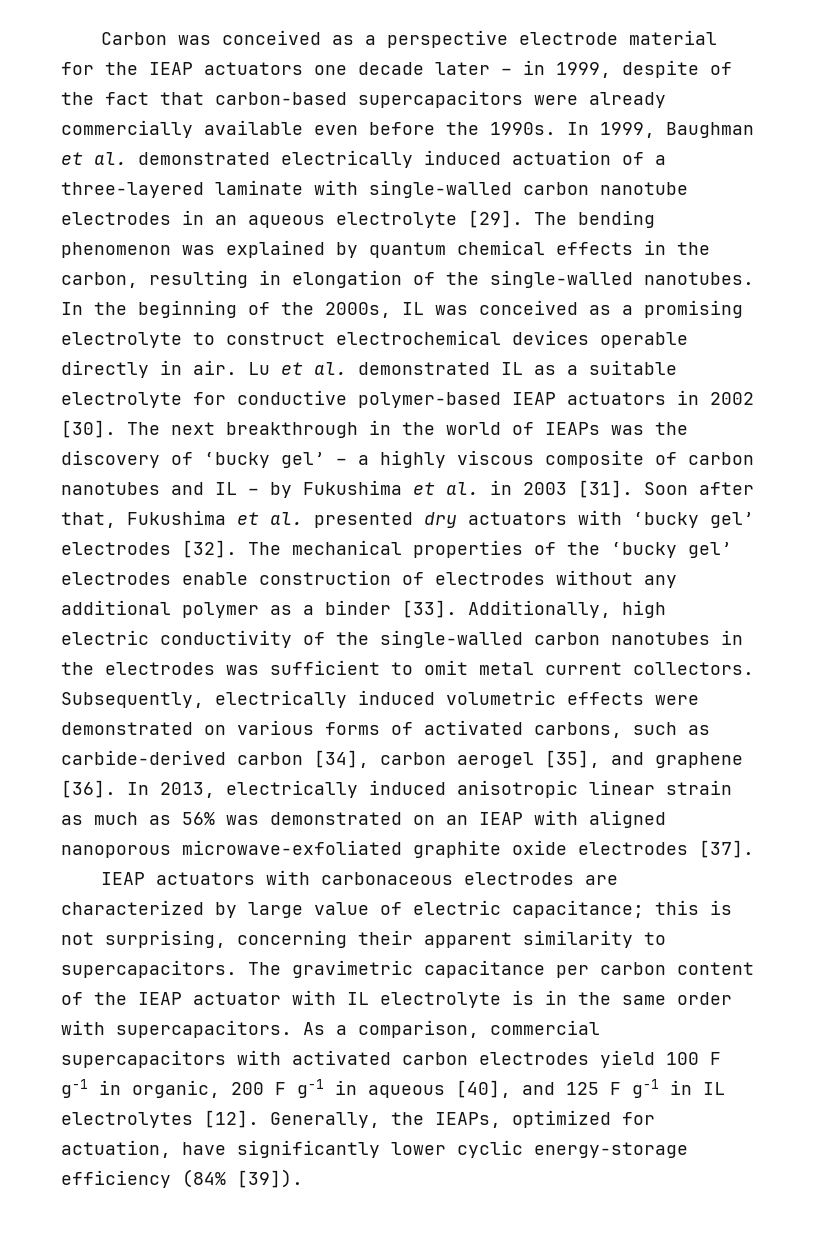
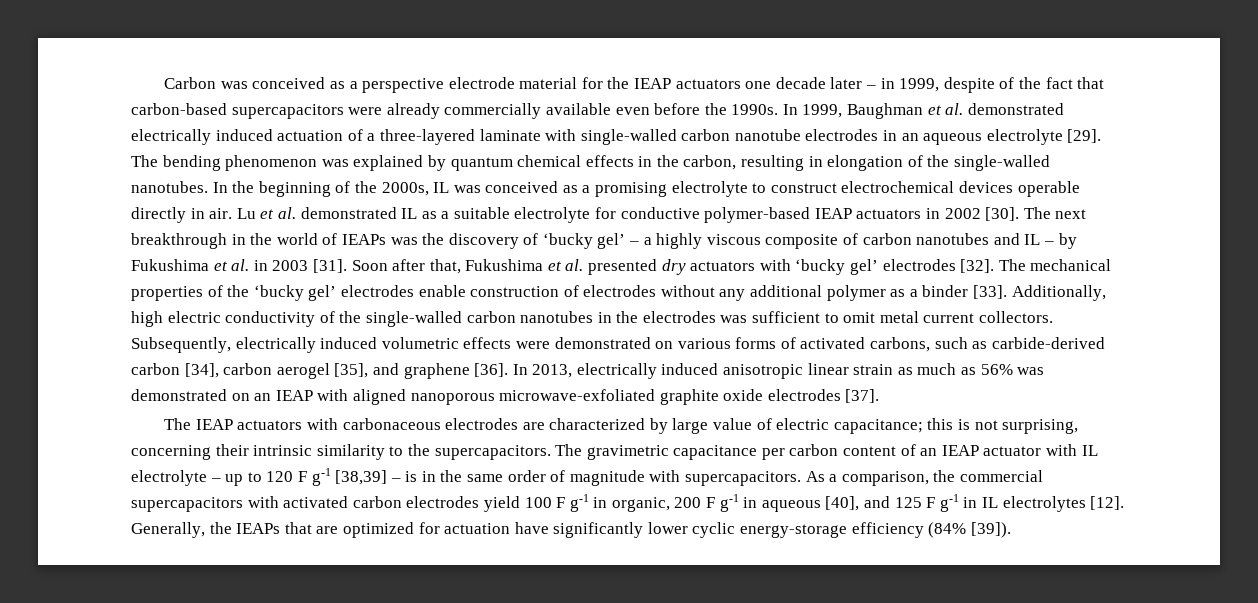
- IEAP actuators with carbonaceous electrodes are characterized by large value of electric capacitance; this is not surprising, concerning their apparent similarity to supercapacitors.
+ The IEAP actuators with carbonaceous electrodes are characterized by large value of electric capacitance; this is not surprising, concerning their intrinsic similarity to the supercapacitors.
- The gravimetric capacitance per carbon content of the IEAP actuator with IL electrolyte is in the same order with supercapacitors.
+ The gravimetric capacitance per carbon content of an IEAP actuator with IL electrolyte – up to 120 F g-1 [38,39] – is in the same order of magnitude with supercapacitors.
- As a comparison, commercial supercapacitors with activated carbon electrodes yield 100 F g-1 in organic, 200 F g-1 in aqueous [40], and 125 F g-1 in IL electrolytes [12].
+ As a comparison, the commercial supercapacitors with activated carbon electrodes yield 100 F g-1 in organic, 200 F g-1 in aqueous [40], and 125 F g-1 in IL electrolytes [12].
- Generally, the IEAPs, optimized for actuation, have significantly lower cyclic energy-storage efficiency (84% [39]).
+ Generally, the IEAPs that are optimized for actuation have significantly lower cyclic energy-storage efficiency (84% [39]).

